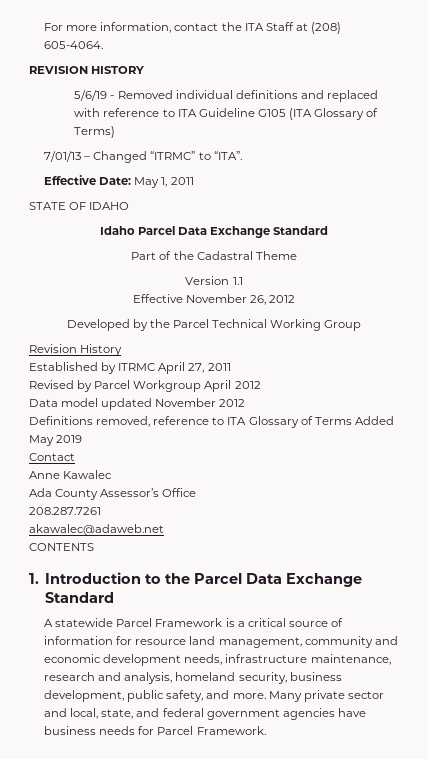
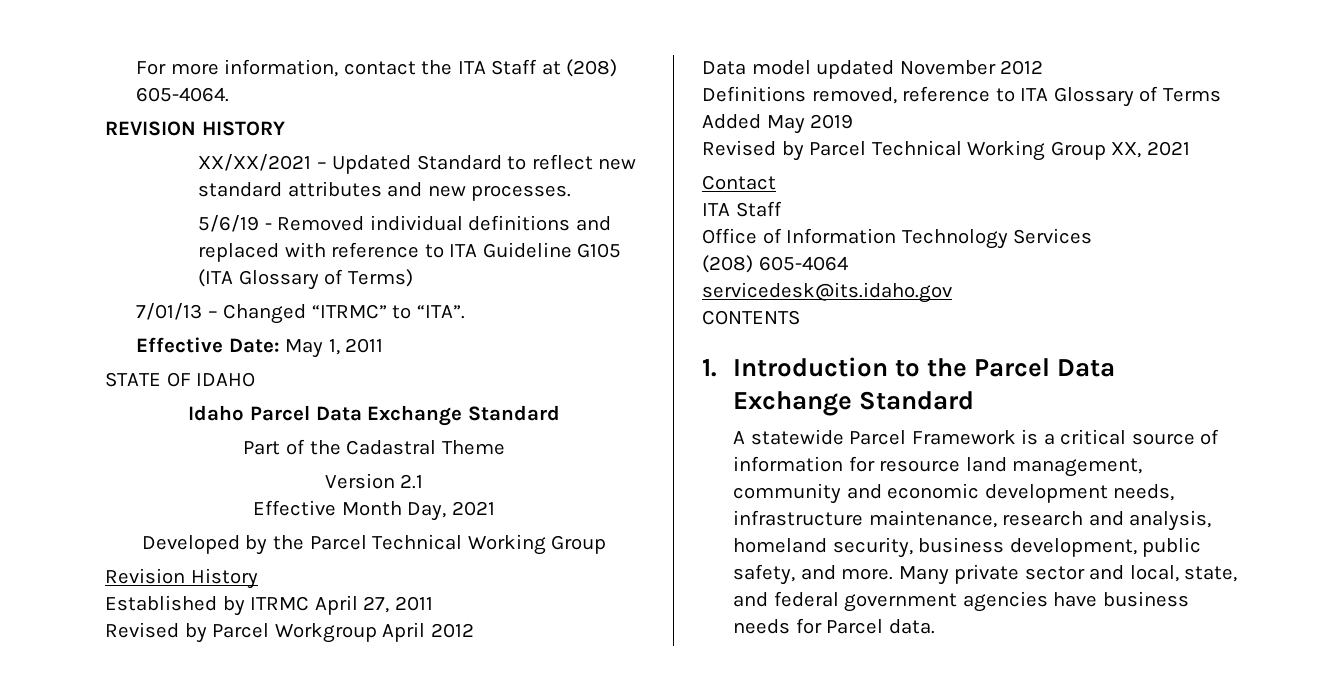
+ XX/XX/2021 – Updated Standard to reflect new standard attributes and new processes.
- Version 1.1
- Effective November 26, 2012
+ Version 2.1
+ Effective Month Day, 2021
+ Revised by Parcel Technical Working Group XX, 2021
  Contact
- Anne Kawalec
- Ada County Assessor’s Office
- 208.287.7261
- akawalec@adaweb.net
+ ITA Staff
+ Office of Information Technology Services
+ (208) 605-4064
+ servicedesk@its.idaho.gov
- Many private sector and local, state, and federal government agencies have business needs for Parcel Framework.
+ Many private sector and local, state, and federal government agencies have business needs for Parcel data.

